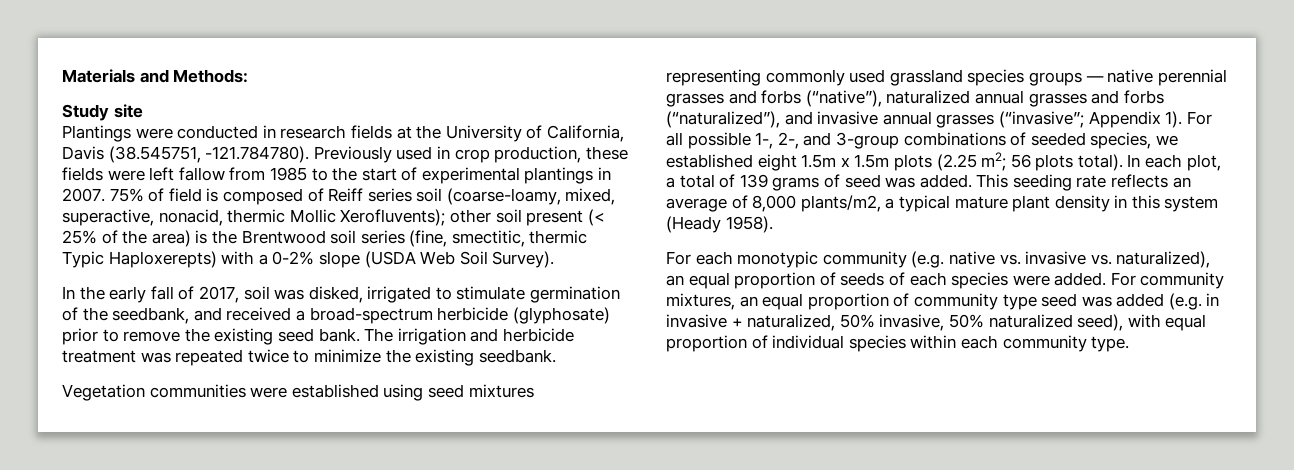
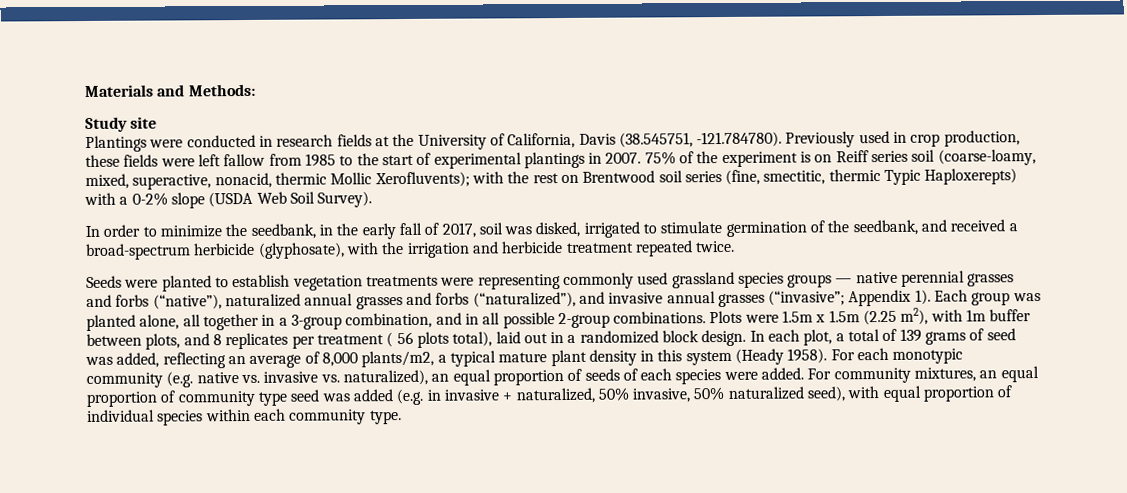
- 75% of field is composed of Reiff series soil (coarse-loamy, mixed, superactive, nonacid, thermic Mollic Xerofluvents); other soil present (< 25% of the area) is the Brentwood soil series (fine, smectitic, thermic Typic Haploxerepts) with a 0-2% slope (USDA Web Soil Survey).
+ 75% of the experiment is on Reiff series soil (coarse-loamy, mixed, superactive, nonacid, thermic Mollic Xerofluvents); with the rest on Brentwood soil series (fine, smectitic, thermic Typic Haploxerepts) with a 0-2% slope (USDA Web Soil Survey).
- In the early fall of 2017, soil was disked, irrigated to stimulate germination of the seedbank, and received a broad-spectrum herbicide (glyphosate) prior to remove the existing seed bank. The irrigation and herbicide treatment was repeated twice to minimize the existing seedbank.
- Vegetation communities were established using seed mixtures representing commonly used grassland species groups — native perennial grasses and forbs (“native”), naturalized annual grasses and forbs (“naturalized”), and invasive annual grasses (“invasive”; Appendix 1).
+ In order to minimize the seedbank, in the early fall of 2017, soil was disked, irrigated to stimulate germination of the seedbank, and received a broad-spectrum herbicide (glyphosate), with the irrigation and herbicide treatment repeated twice.
+ Seeds were planted to establish vegetation treatments were representing commonly used grassland species groups — native perennial grasses and forbs (“native”), naturalized annual grasses and forbs (“naturalized”), and invasive annual grasses (“invasive”; Appendix 1).
- For all possible 1-, 2-, and 3-group combinations of seeded species, we established eight 1.5m x 1.5m plots (2.25 m2; 56 plots total).
+ Each group was planted alone, all together in a 3-group combination, and in all possible 2-group combinations. Plots were 1.5m x 1.5m (2.25 m2), with 1m buffer between plots, and 8 replicates per treatment ( 56 plots total), laid out in a randomized block design.
- In each plot, a total of 139 grams of seed was added. This seeding rate reflects an average of 8,000 plants/m2, a typical mature plant density in this system (Heady 1958).
- For each monotypic community (e.g. native vs. invasive vs. naturalized), an equal proportion of seeds of each species were added.
+ In each plot, a total of 139 grams of seed was added, reflecting an average of 8,000 plants/m2, a typical mature plant density in this system (Heady 1958). For each monotypic community (e.g. native vs. invasive vs. naturalized), an equal proportion of seeds of each species were added.

